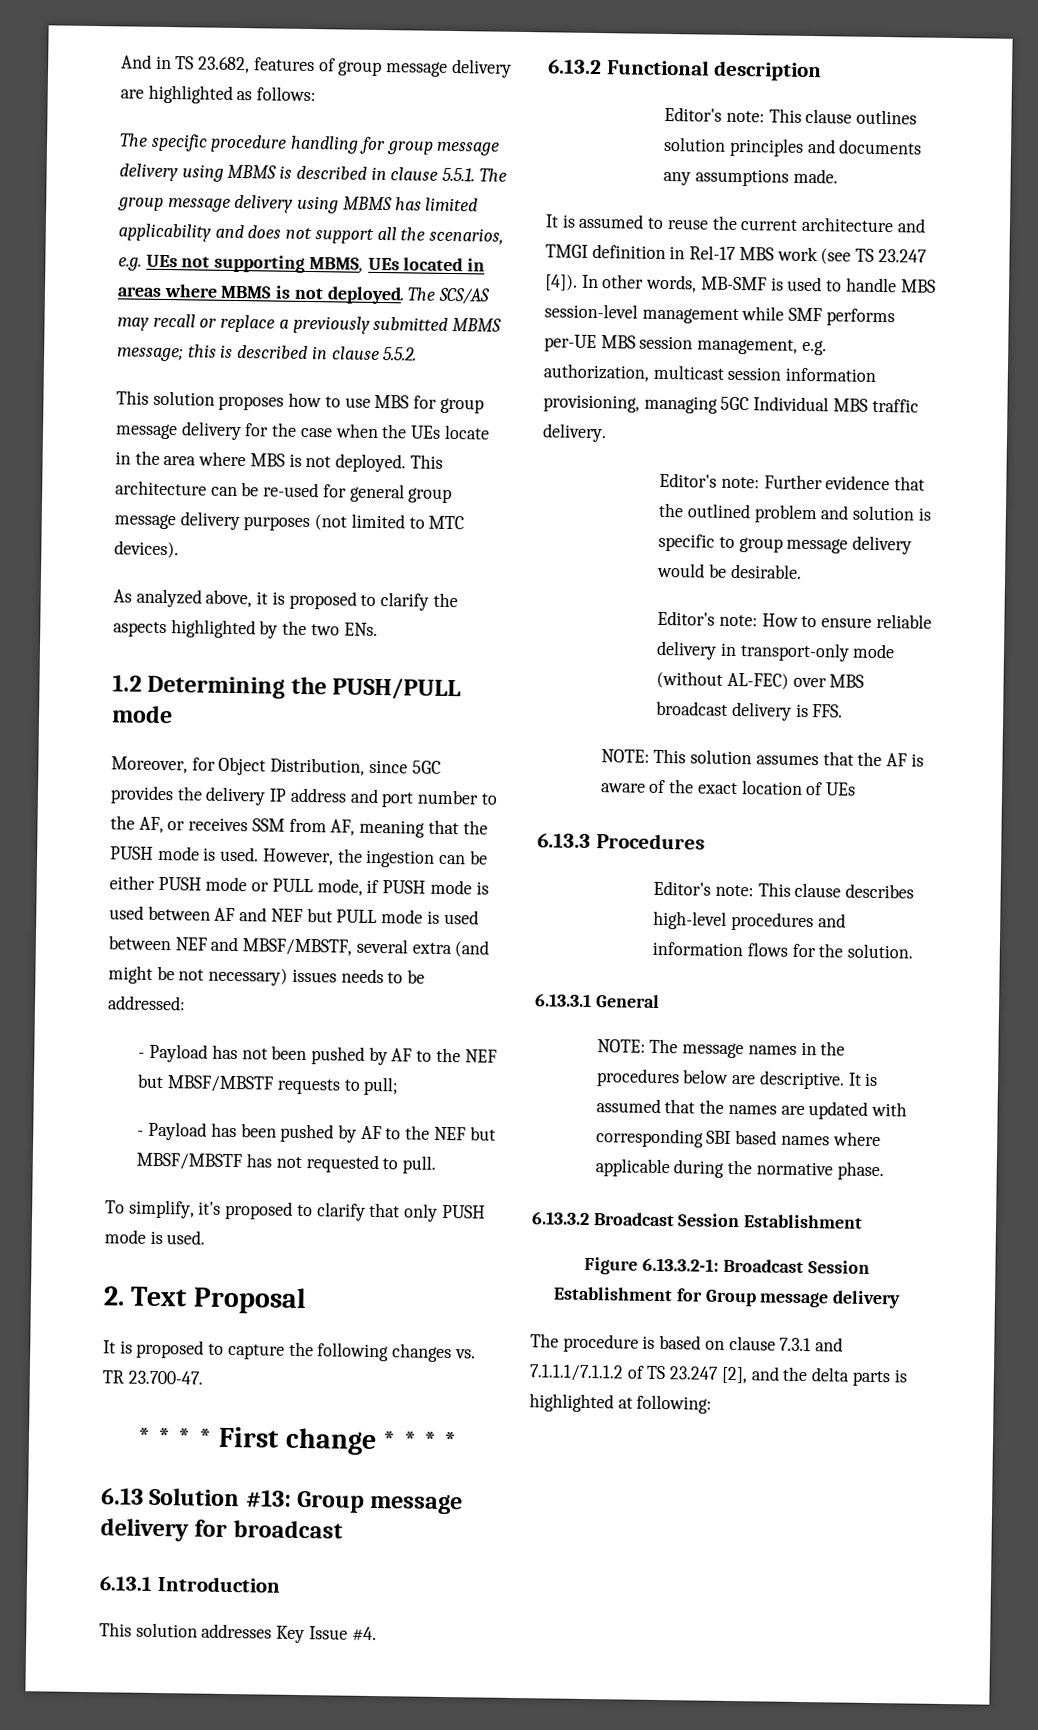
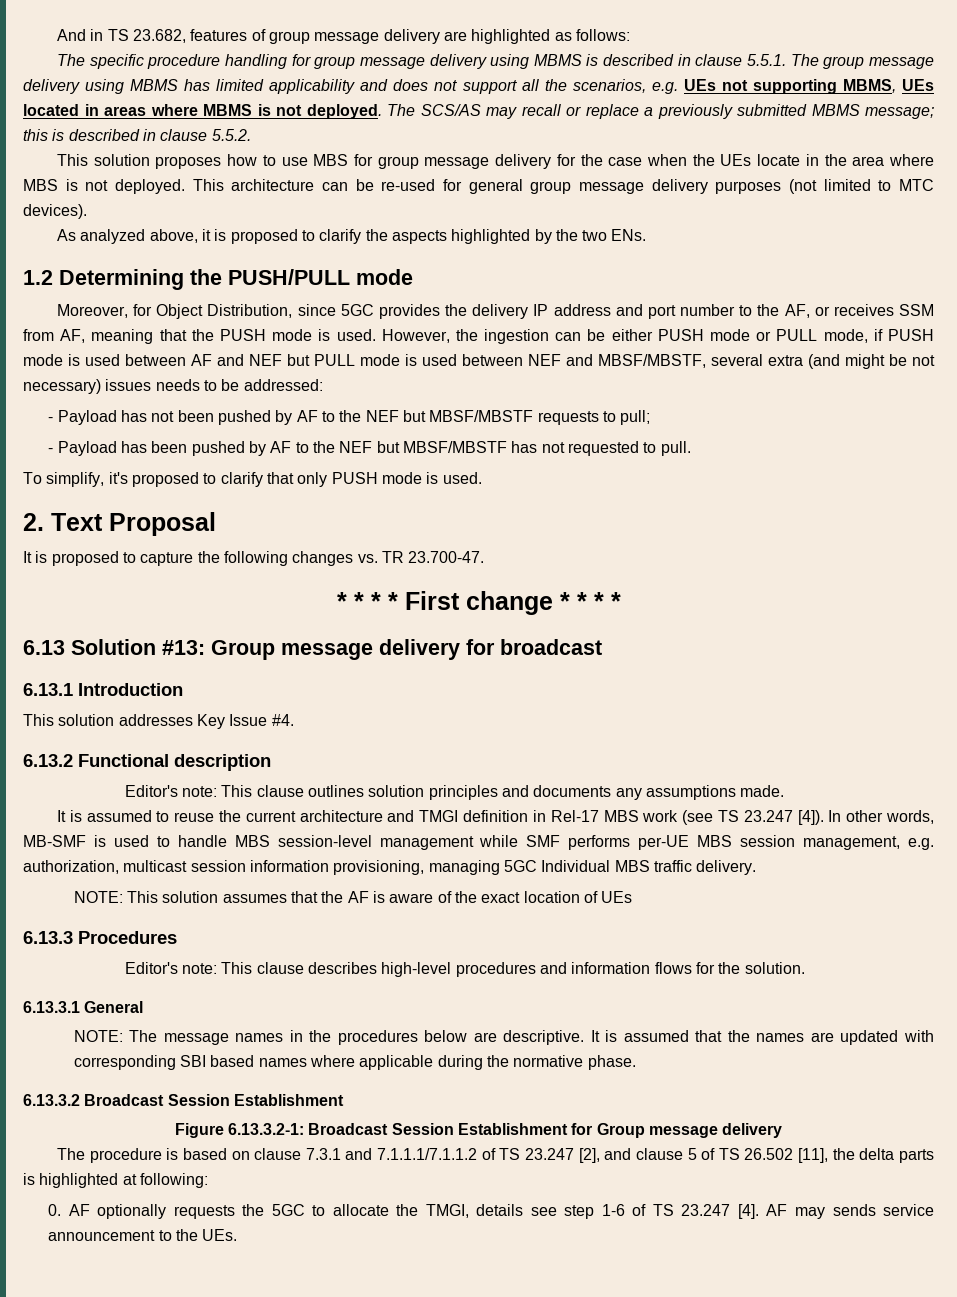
- Editor's note: Further evidence that the outlined problem and solution is specific to group message delivery would be desirable.
- Editor's note: How to ensure reliable delivery in transport-only mode (without AL-FEC) over MBS broadcast delivery is FFS.
- The procedure is based on clause 7.3.1 and 7.1.1.1/7.1.1.2 of TS 23.247 [2], and the delta parts is highlighted at following:
+ The procedure is based on clause 7.3.1 and 7.1.1.1/7.1.1.2 of TS 23.247 [2], and clause 5 of TS 26.502 [11], the delta parts is highlighted at following:
+ 0. AF optionally requests the 5GC to allocate the TMGI, details see step 1-6 of TS 23.247 [4]. AF may sends service announcement to the UEs.

